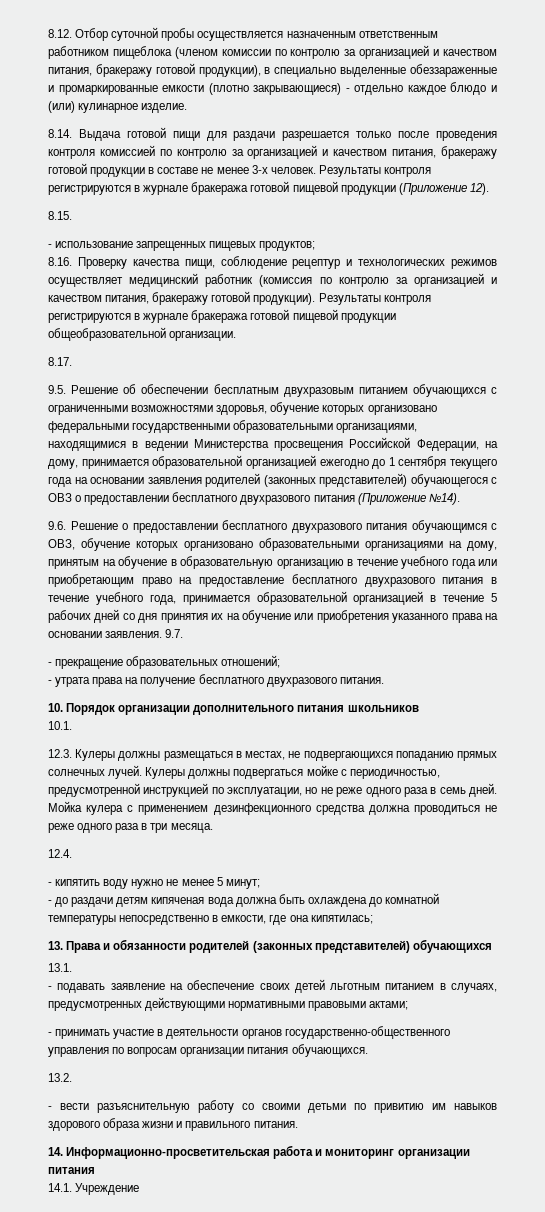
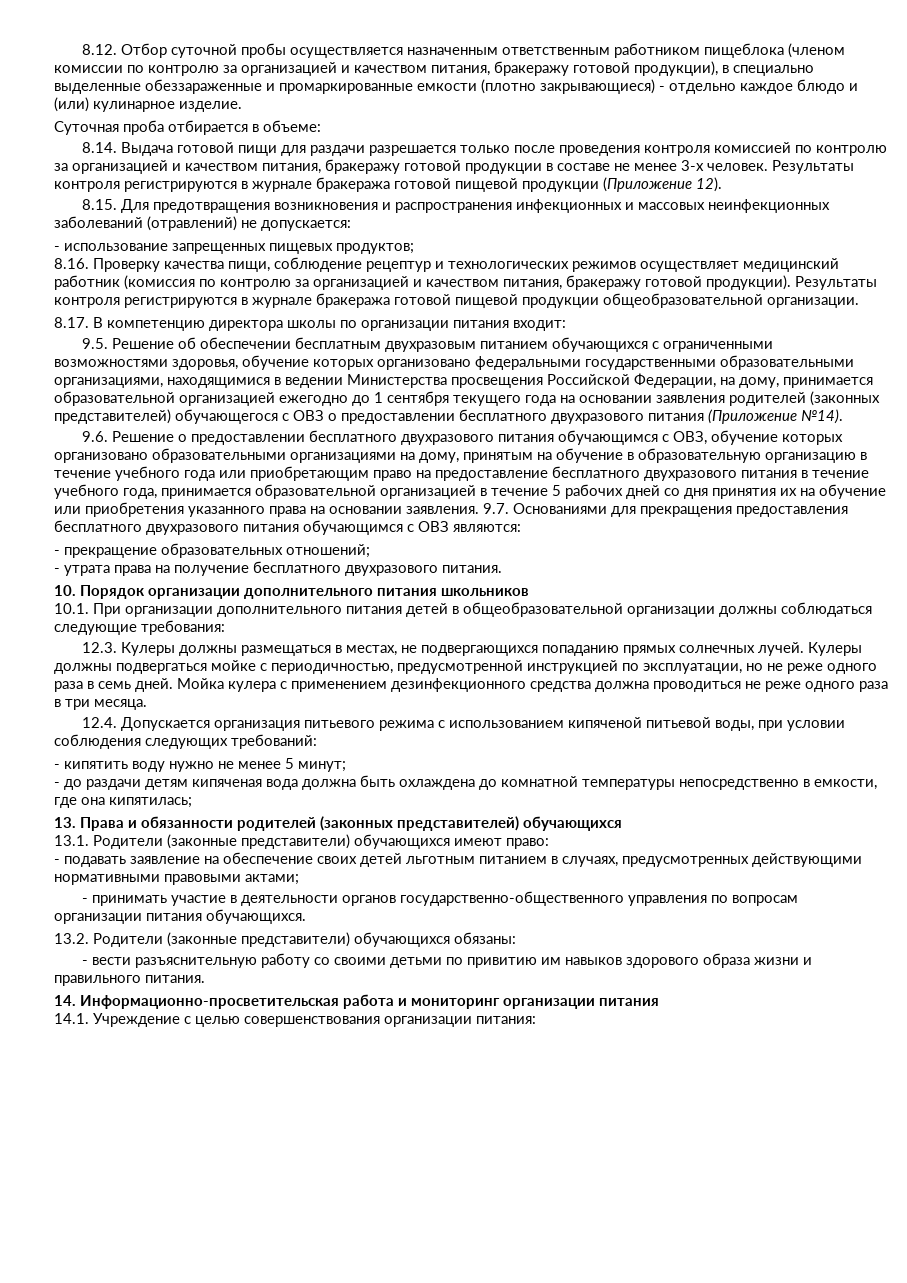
+ Суточная проба отбирается в объеме:
- 8.15.
+ 8.15. Для предотвращения возникновения и распространения инфекционных и массовых неинфекционных заболеваний (отравлений) не допускается:
- 8.17.
+ 8.17. В компетенцию директора школы по организации питания входит:
- 9.7.
+ 9.7. Основаниями для прекращения предоставления бесплатного двухразового питания обучающимся с ОВЗ являются:
- 10.1.
+ 10.1. При организации дополнительного питания детей в общеобразовательной организации должны соблюдаться следующие требования:
- 12.4.
+ 12.4. Допускается организация питьевого режима с использованием кипяченой питьевой воды, при условии соблюдения следующих требований:
- 13.1.
+ 13.1. Родители (законные представители) обучающихся имеют право:
- 13.2.
+ 13.2. Родители (законные представители) обучающихся обязаны:
- 14.1. Учреждение
+ 14.1. Учреждение с целью совершенствования организации питания:

